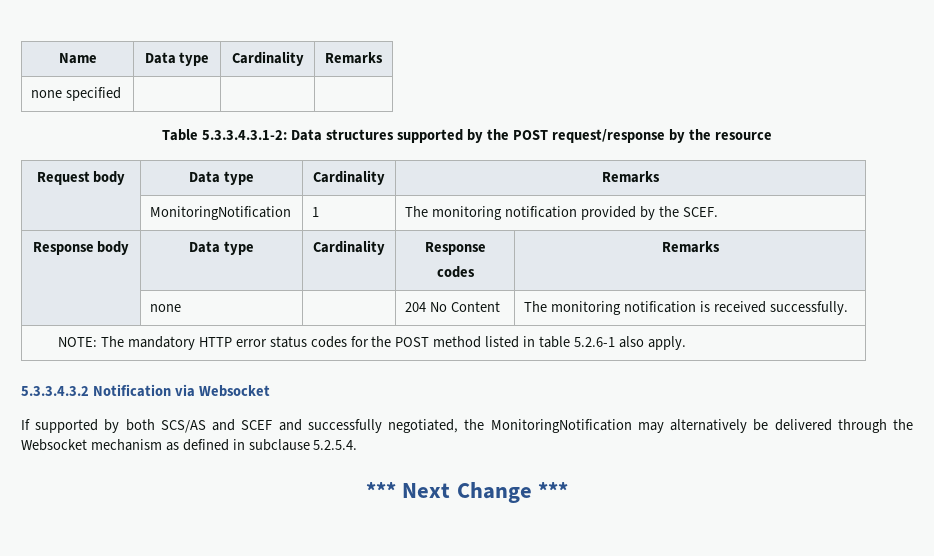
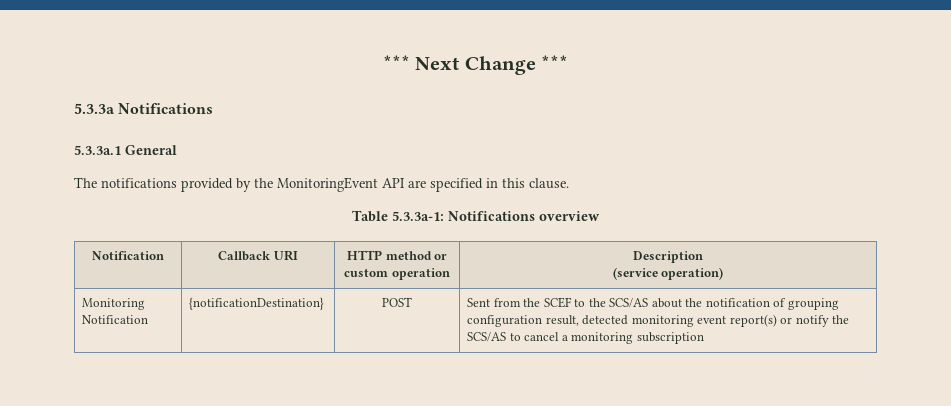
- Name | Data type | Cardinality | Remarks
- none specified | | |
- Table 5.3.3.4.3.1-2: Data structures supported by the POST request/response by the resource
- Request body | Data type | Cardinality | Remarks
- | MonitoringNotification | 1 | The monitoring notification provided by the SCEF.
- Response body | Data type | Cardinality | Response
- codes | Remarks
- | none | | 204 No Content | The monitoring notification is received successfully.
- NOTE: The mandatory HTTP error status codes for the POST method listed in table 5.2.6-1 also apply.
- 5.3.3.4.3.2 Notification via Websocket
- If supported by both SCS/AS and SCEF and successfully negotiated, the MonitoringNotification may alternatively be delivered through the Websocket mechanism as defined in subclause 5.2.5.4.
  *** Next Change ***
+ 5.3.3a Notifications
+ 5.3.3a.1 General
+ The notifications provided by the MonitoringEvent API are specified in this clause.
+ Table 5.3.3a-1: Notifications overview
+ Notification | Callback URI | HTTP method or custom operation | Description
+ (service operation)
+ Monitoring Notification | {notificationDestination} | POST | Sent from the SCEF to the SCS/AS about the notification of grouping configuration result, detected monitoring event report(s) or notify the SCS/AS to cancel a monitoring subscription

